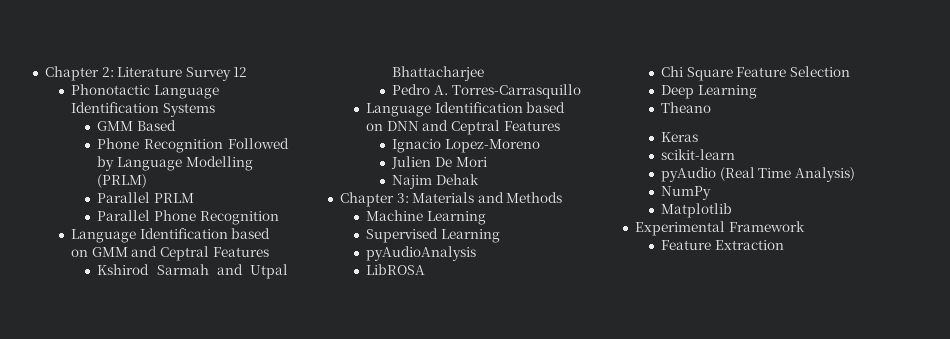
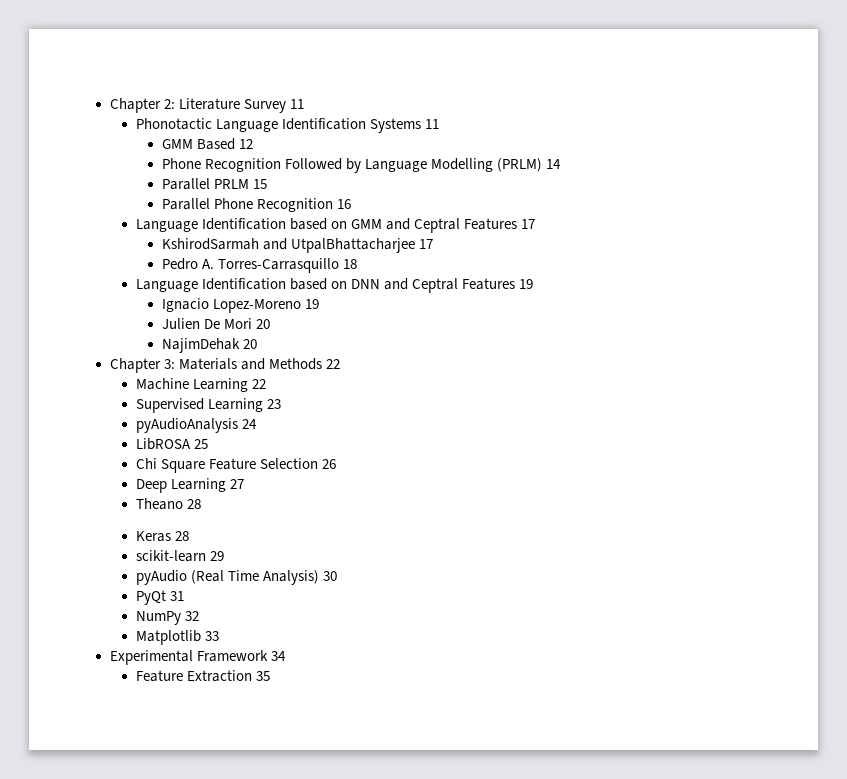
- Chapter 2: Literature Survey 12
+ Chapter 2: Literature Survey 11
- Phonotactic Language Identification Systems
+ Phonotactic Language Identification Systems 11
- GMM Based
+ GMM Based 12
- Phone Recognition Followed by Language Modelling (PRLM)
+ Phone Recognition Followed by Language Modelling (PRLM) 14
- Parallel PRLM
+ Parallel PRLM 15
- Parallel Phone Recognition
+ Parallel Phone Recognition 16
- Language Identification based on GMM and Ceptral Features
- Kshirod Sarmah and Utpal Bhattacharjee
+ Language Identification based on GMM and Ceptral Features 17
+ KshirodSarmah and UtpalBhattacharjee 17
- Pedro A. Torres-Carrasquillo
+ Pedro A. Torres-Carrasquillo 18
- Language Identification based on DNN and Ceptral Features
+ Language Identification based on DNN and Ceptral Features 19
- Ignacio Lopez-Moreno
+ Ignacio Lopez-Moreno 19
- Julien De Mori
- Najim Dehak
+ Julien De Mori 20
+ NajimDehak 20
- Chapter 3: Materials and Methods
+ Chapter 3: Materials and Methods 22
- Machine Learning
+ Machine Learning 22
- Supervised Learning
+ Supervised Learning 23
- pyAudioAnalysis
+ pyAudioAnalysis 24
- LibROSA
+ LibROSA 25
- Chi Square Feature Selection
+ Chi Square Feature Selection 26
- Deep Learning
+ Deep Learning 27
- Theano
+ Theano 28
- Keras
+ Keras 28
- scikit-learn
+ scikit-learn 29
- pyAudio (Real Time Analysis)
+ pyAudio (Real Time Analysis) 30
+ PyQt 31
- NumPy
+ NumPy 32
- Matplotlib
+ Matplotlib 33
- Experimental Framework
+ Experimental Framework 34
- Feature Extraction
+ Feature Extraction 35

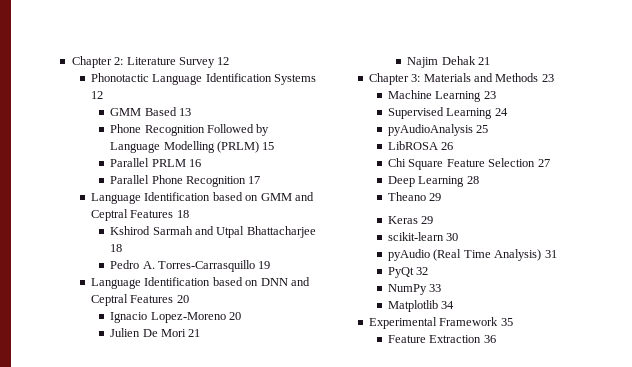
- Chapter 2: Literature Survey 11
+ Chapter 2: Literature Survey 12
- Phonotactic Language Identification Systems 11
+ Phonotactic Language Identification Systems 12
- GMM Based 12
+ GMM Based 13
- Phone Recognition Followed by Language Modelling (PRLM) 14
+ Phone Recognition Followed by Language Modelling (PRLM) 15
- Parallel PRLM 15
+ Parallel PRLM 16
- Parallel Phone Recognition 16
+ Parallel Phone Recognition 17
- Language Identification based on GMM and Ceptral Features 17
- KshirodSarmah and UtpalBhattacharjee 17
+ Language Identification based on GMM and Ceptral Features 18
+ Kshirod Sarmah and Utpal Bhattacharjee 18
- Pedro A. Torres-Carrasquillo 18
+ Pedro A. Torres-Carrasquillo 19
- Language Identification based on DNN and Ceptral Features 19
+ Language Identification based on DNN and Ceptral Features 20
- Ignacio Lopez-Moreno 19
+ Ignacio Lopez-Moreno 20
- Julien De Mori 20
- NajimDehak 20
+ Julien De Mori 21
+ Najim Dehak 21
- Chapter 3: Materials and Methods 22
+ Chapter 3: Materials and Methods 23
- Machine Learning 22
+ Machine Learning 23
- Supervised Learning 23
+ Supervised Learning 24
- pyAudioAnalysis 24
+ pyAudioAnalysis 25
- LibROSA 25
+ LibROSA 26
- Chi Square Feature Selection 26
+ Chi Square Feature Selection 27
- Deep Learning 27
+ Deep Learning 28
- Theano 28
+ Theano 29
- Keras 28
+ Keras 29
- scikit-learn 29
+ scikit-learn 30
- pyAudio (Real Time Analysis) 30
+ pyAudio (Real Time Analysis) 31
- PyQt 31
+ PyQt 32
- NumPy 32
+ NumPy 33
- Matplotlib 33
+ Matplotlib 34
- Experimental Framework 34
+ Experimental Framework 35
- Feature Extraction 35
+ Feature Extraction 36

